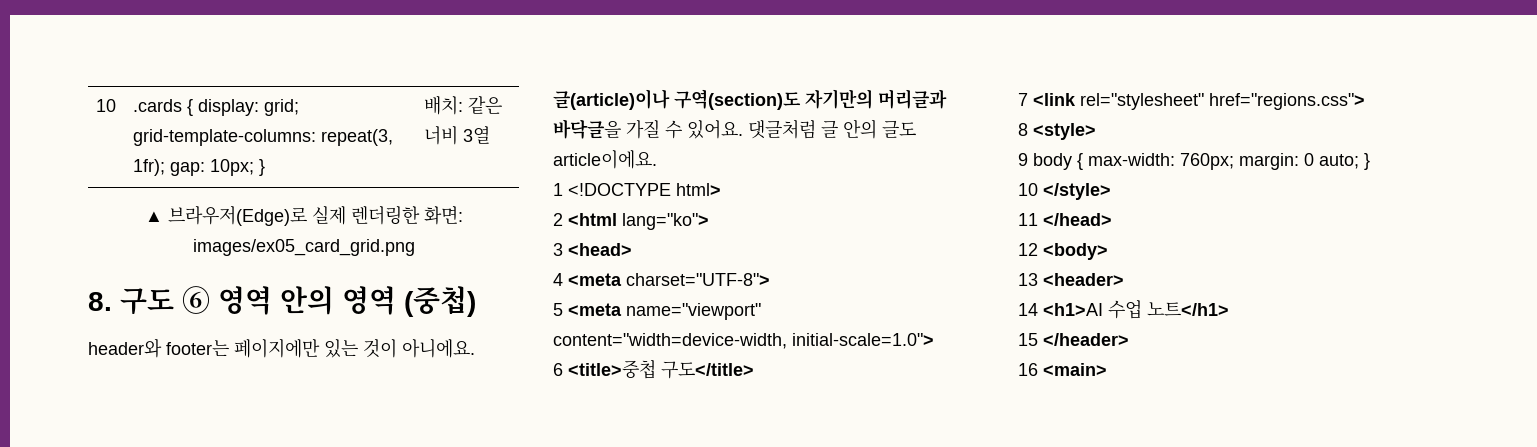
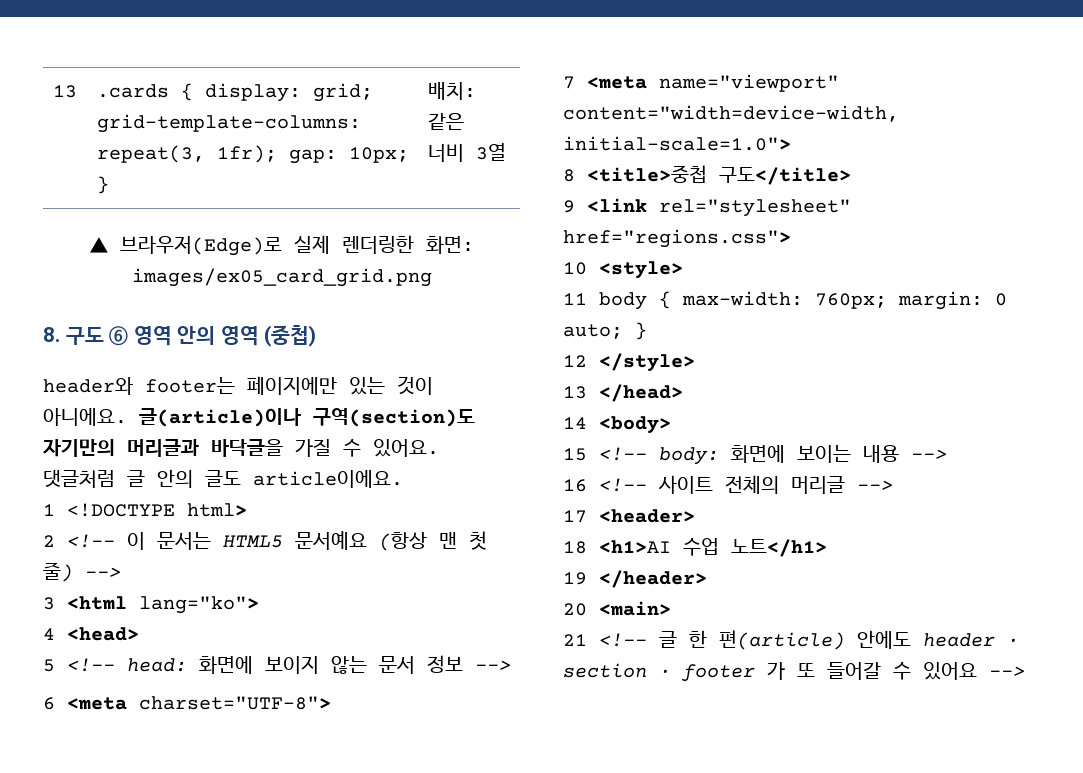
- 10 | .cards { display: grid; grid-template-columns: repeat(3, 1fr); gap: 10px; } | 배치: 같은 너비 3열
+ 13 | .cards { display: grid; grid-template-columns: repeat(3, 1fr); gap: 10px; } | 배치: 같은 너비 3열
- 2 <html lang="ko">
+ 2 <!-- 이 문서는 HTML5 문서예요 (항상 맨 첫 줄) -->
+ 3 <html lang="ko">
- 3 <head>
+ 4 <head>
- 4 <meta charset="UTF-8">
+ 5 <!-- head: 화면에 보이지 않는 문서 정보 -->
+ 6 <meta charset="UTF-8">
- 5 <meta name="viewport" content="width=device-width, initial-scale=1.0">
+ 7 <meta name="viewport" content="width=device-width, initial-scale=1.0">
- 6 <title>중첩 구도</title>
+ 8 <title>중첩 구도</title>
- 7 <link rel="stylesheet" href="regions.css">
+ 9 <link rel="stylesheet" href="regions.css">
- 8 <style>
+ 10 <style>
- 9 body { max-width: 760px; margin: 0 auto; }
+ 11 body { max-width: 760px; margin: 0 auto; }
- 10 </style>
+ 12 </style>
- 11 </head>
+ 13 </head>
- 12 <body>
+ 14 <body>
- 13 <header>
+ 15 <!-- body: 화면에 보이는 내용 -->
+ 16 <!-- 사이트 전체의 머리글 -->
+ 17 <header>
- 14 <h1>AI 수업 노트</h1>
+ 18 <h1>AI 수업 노트</h1>
- 15 </header>
+ 19 </header>
- 16 <main>
+ 20 <main>
+ 21 <!-- 글 한 편(article) 안에도 header · section · footer 가 또 들어갈 수 있어요 -->

